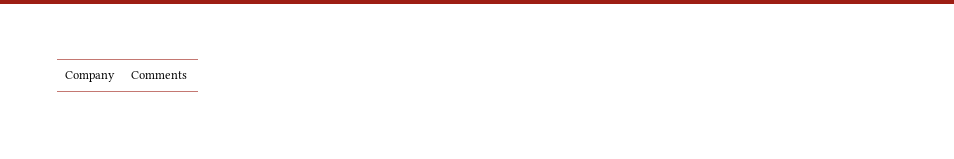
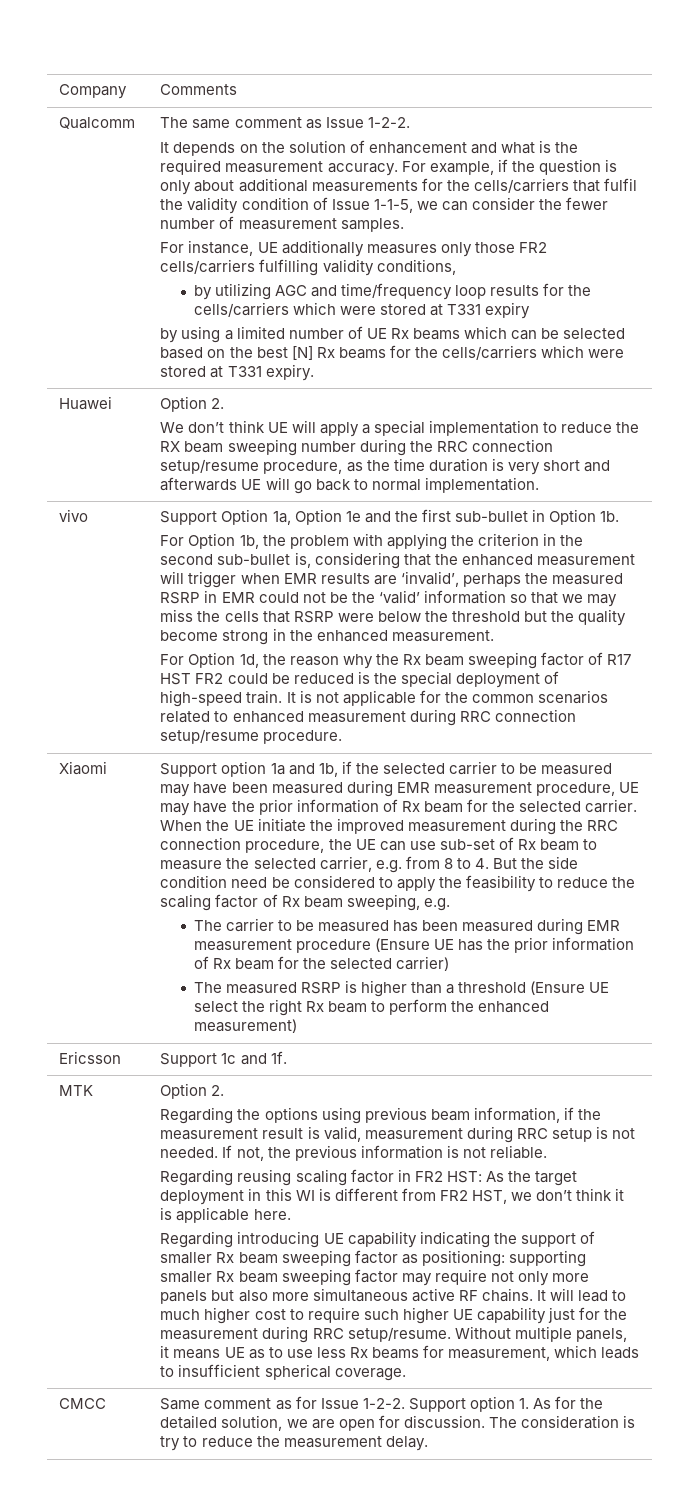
+ Qualcomm | The same comment as Issue 1-2-2.
+ It depends on the solution of enhancement and what is the required measurement accuracy. For example, if the question is only about additional measurements for the cells/carriers that fulfil the validity condition of Issue 1-1-5, we can consider the fewer number of measurement samples.
+ For instance, UE additionally measures only those FR2 cells/carriers fulfilling validity conditions,
+ by utilizing AGC and time/frequency loop results for the cells/carriers which were stored at T331 expiry
+ by using a limited number of UE Rx beams which can be selected based on the best [N] Rx beams for the cells/carriers which were stored at T331 expiry.
+ Huawei | Option 2.
+ We don’t think UE will apply a special implementation to reduce the RX beam sweeping number during the RRC connection setup/resume procedure, as the time duration is very short and afterwards UE will go back to normal implementation.
+ vivo | Support Option 1a, Option 1e and the first sub-bullet in Option 1b.
+ For Option 1b, the problem with applying the criterion in the second sub-bullet is, considering that the enhanced measurement will trigger when EMR results are ‘invalid’, perhaps the measured RSRP in EMR could not be the ‘valid’ information so that we may miss the cells that RSRP were below the threshold but the quality become strong in the enhanced measurement.
+ For Option 1d, the reason why the Rx beam sweeping factor of R17 HST FR2 could be reduced is the special deployment of high-speed train. It is not applicable for the common scenarios related to enhanced measurement during RRC connection setup/resume procedure.
+ Xiaomi | Support option 1a and 1b, if the selected carrier to be measured may have been measured during EMR measurement procedure, UE may have the prior information of Rx beam for the selected carrier. When the UE initiate the improved measurement during the RRC connection procedure, the UE can use sub-set of Rx beam to measure the selected carrier, e.g. from 8 to 4. But the side condition need be considered to apply the feasibility to reduce the scaling factor of Rx beam sweeping, e.g.
+ The carrier to be measured has been measured during EMR measurement procedure (Ensure UE has the prior information of Rx beam for the selected carrier)
+ The measured RSRP is higher than a threshold (Ensure UE select the right Rx beam to perform the enhanced measurement)
+ Ericsson | Support 1c and 1f.
+ MTK | Option 2.
+ Regarding the options using previous beam information, if the measurement result is valid, measurement during RRC setup is not needed. If not, the previous information is not reliable.
+ Regarding reusing scaling factor in FR2 HST: As the target deployment in this WI is different from FR2 HST, we don’t think it is applicable here.
+ Regarding introducing UE capability indicating the support of smaller Rx beam sweeping factor as positioning: supporting smaller Rx beam sweeping factor may require not only more panels but also more simultaneous active RF chains. It will lead to much higher cost to require such higher UE capability just for the measurement during RRC setup/resume. Without multiple panels, it means UE as to use less Rx beams for measurement, which leads to insufficient spherical coverage.
+ CMCC | Same comment as for Issue 1-2-2. Support option 1. As for the detailed solution, we are open for discussion. The consideration is try to reduce the measurement delay.

